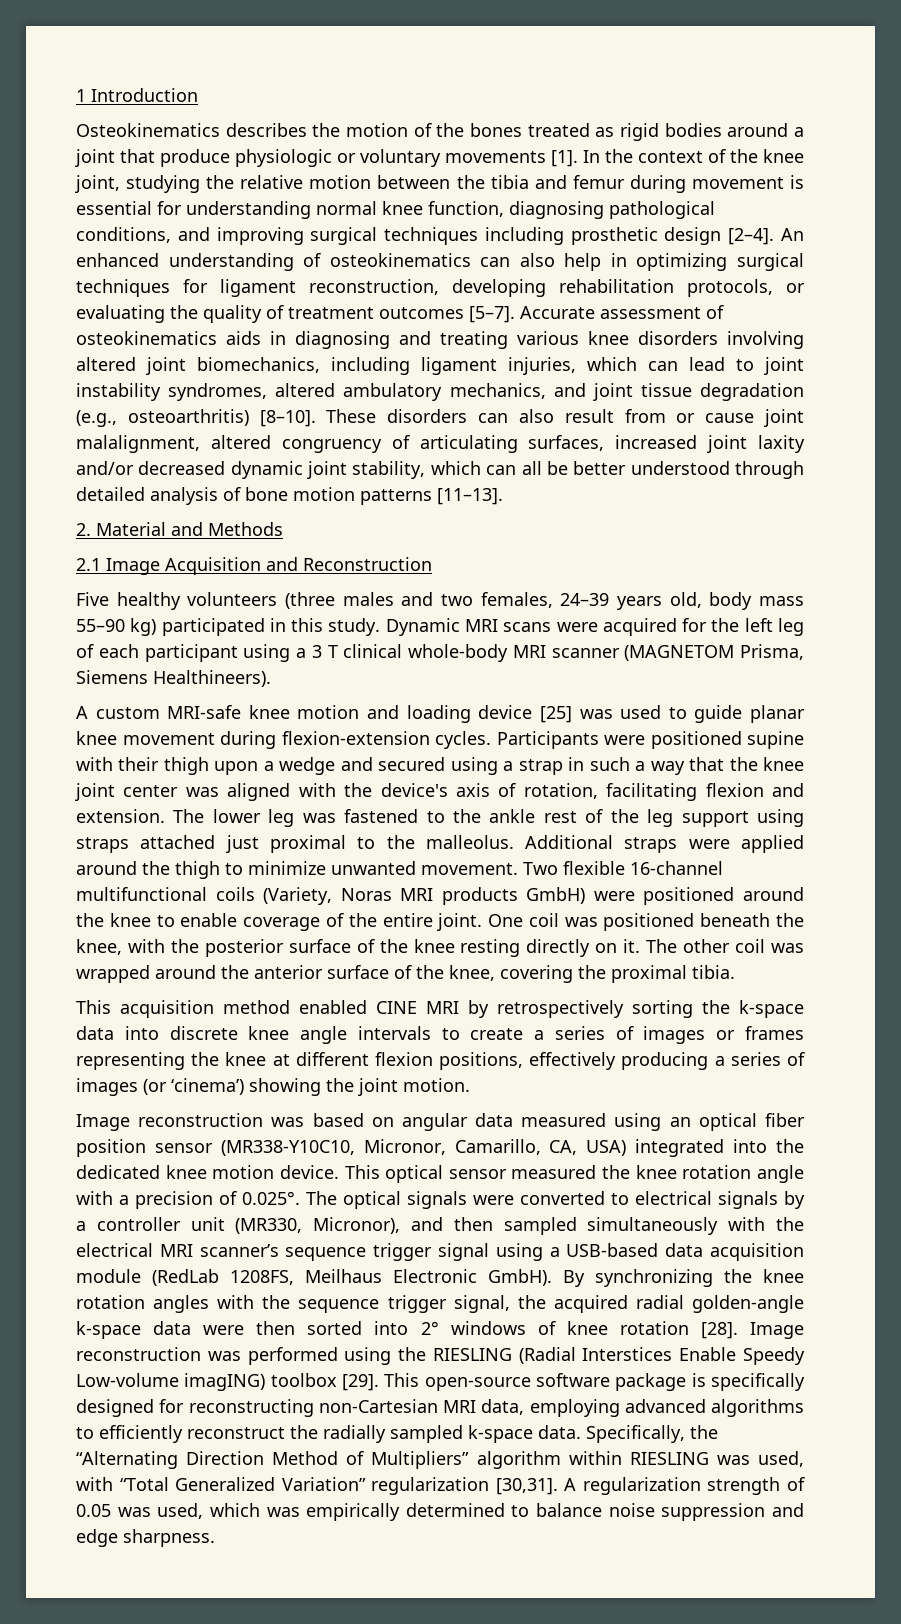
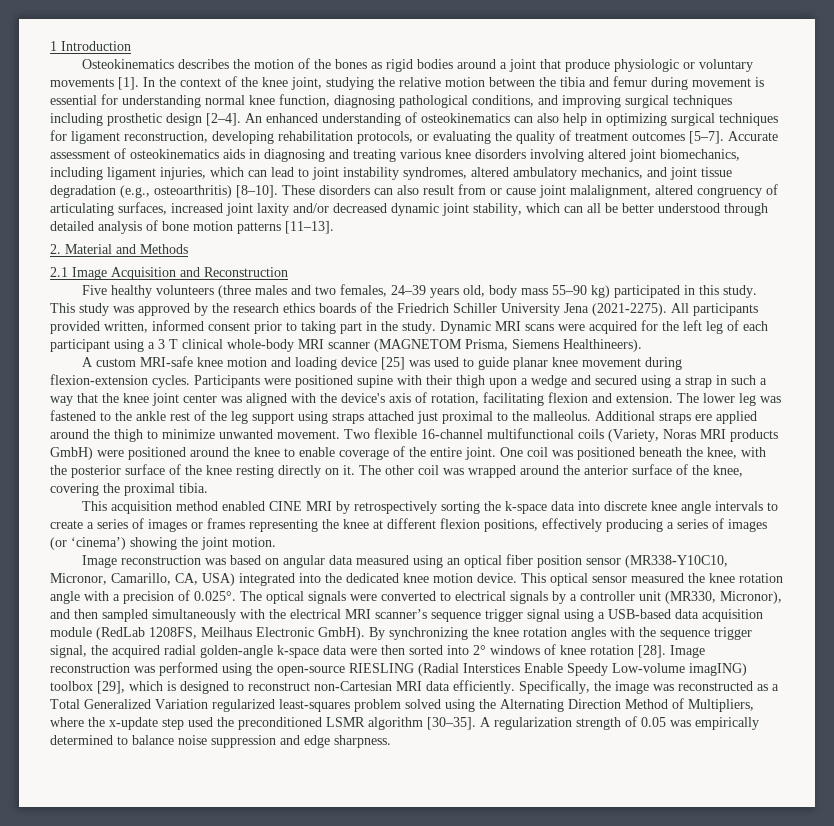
- Osteokinematics describes the motion of the bones treated as rigid bodies around a joint that produce physiologic or voluntary movements [1].
+ Osteokinematics describes the motion of the bones as rigid bodies around a joint that produce physiologic or voluntary movements [1].
+ This study was approved by the research ethics boards of the Friedrich Schiller University Jena (2021-2275). All participants provided written, informed consent prior to taking part in the study.
- Additional straps were applied around the thigh to minimize unwanted movement.
+ Additional straps ere applied around the thigh to minimize unwanted movement.
- Image reconstruction was performed using the RIESLING (Radial Interstices Enable Speedy Low-volume imagING) toolbox [29]. This open-source software package is specifically designed for reconstructing non-Cartesian MRI data, employing advanced algorithms to efficiently reconstruct the radially sampled k-space data. Specifically, the “Alternating Direction Method of Multipliers” algorithm within RIESLING was used, with “Total Generalized Variation” regularization [30,31].
+ Image reconstruction was performed using the open-source RIESLING (Radial Interstices Enable Speedy Low-volume imagING) toolbox [29], which is designed to reconstruct non-Cartesian MRI data efficiently. Specifically, the image was reconstructed as a Total Generalized Variation regularized least-squares problem solved using the Alternating Direction Method of Multipliers, where the x-update step used the preconditioned LSMR algorithm [30–35].
- A regularization strength of 0.05 was used, which was empirically determined to balance noise suppression and edge sharpness.
+ A regularization strength of 0.05 was empirically determined to balance noise suppression and edge sharpness.

